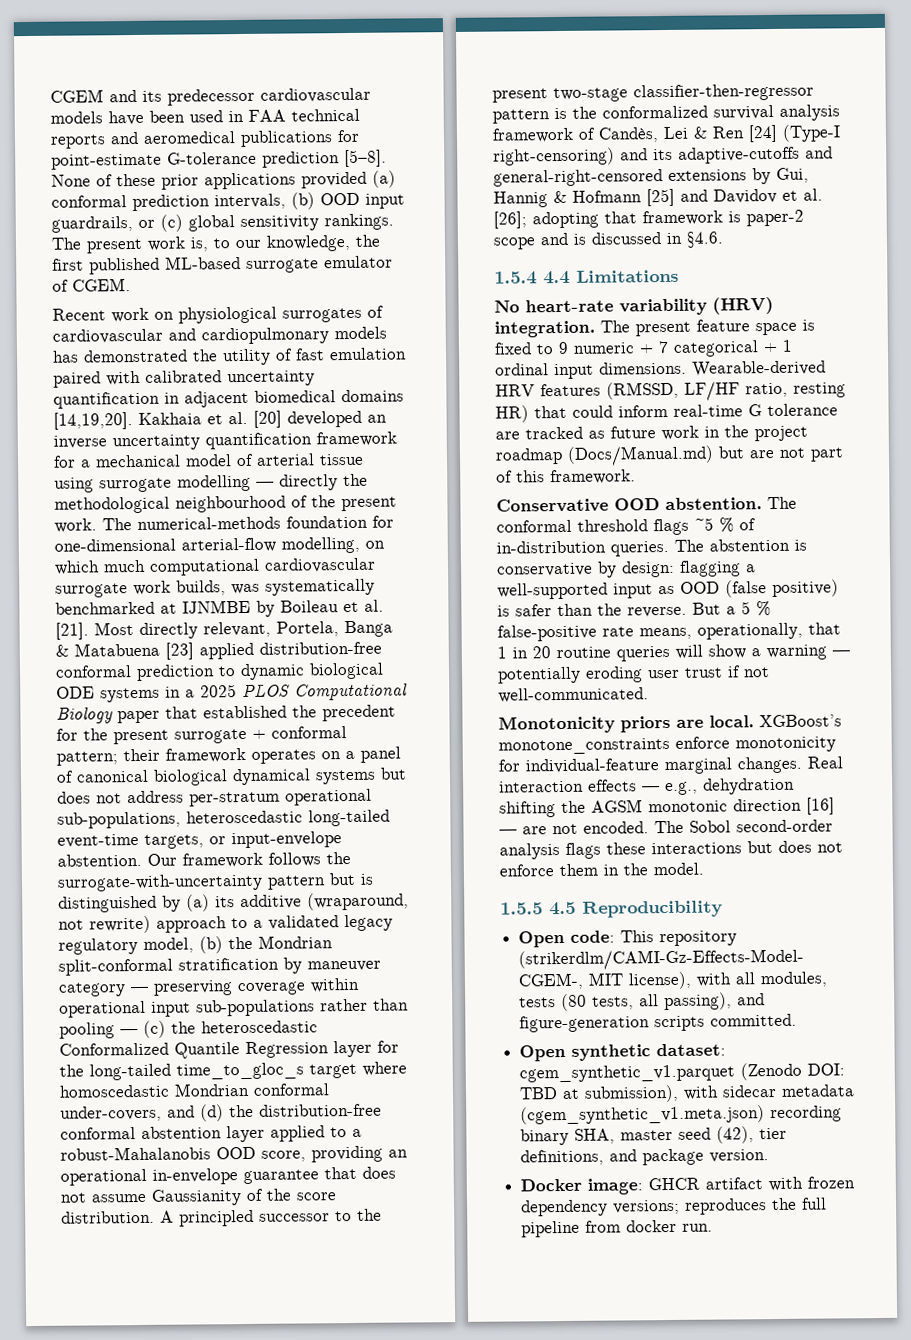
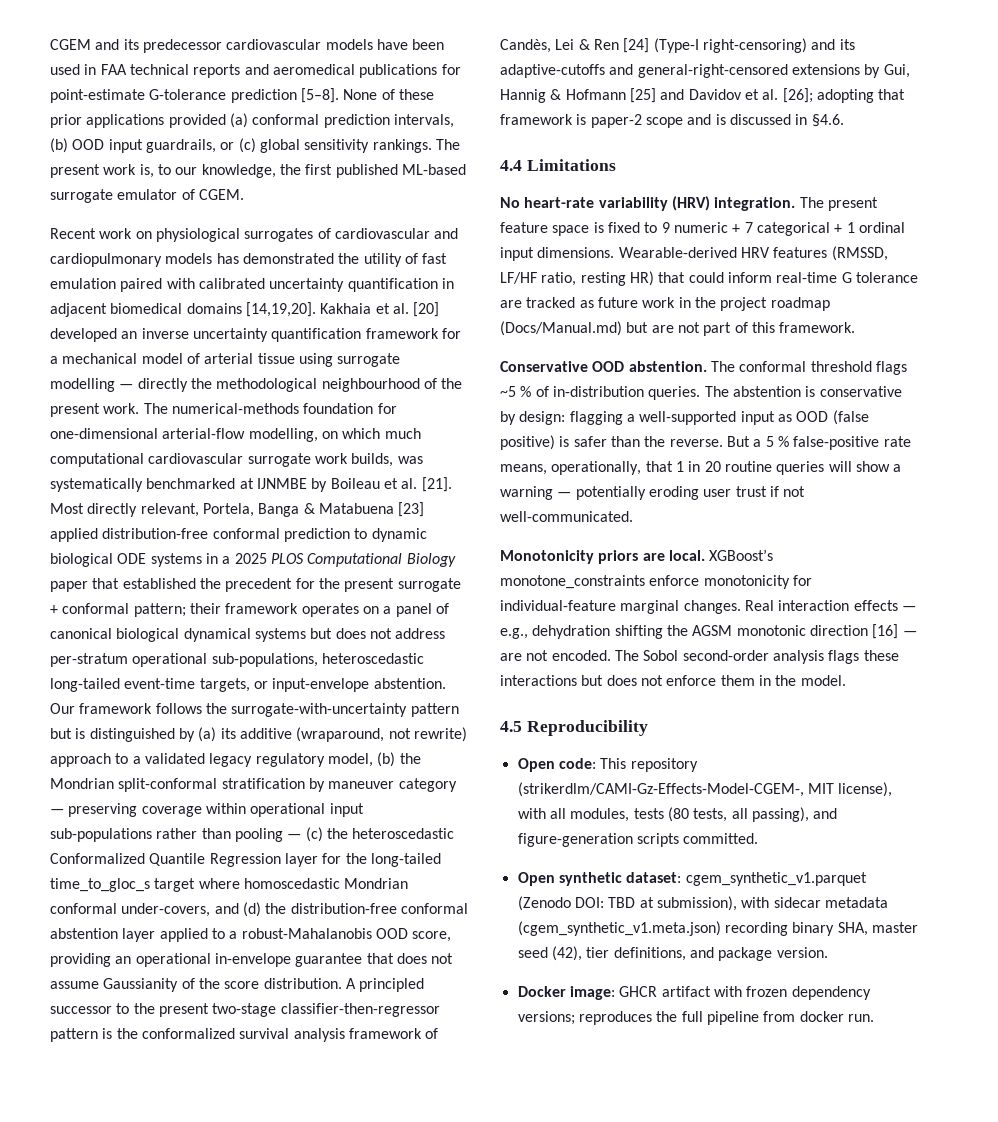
- 1.5.4 4.4 Limitations
+ 4.4 Limitations
- 1.5.5 4.5 Reproducibility
+ 4.5 Reproducibility

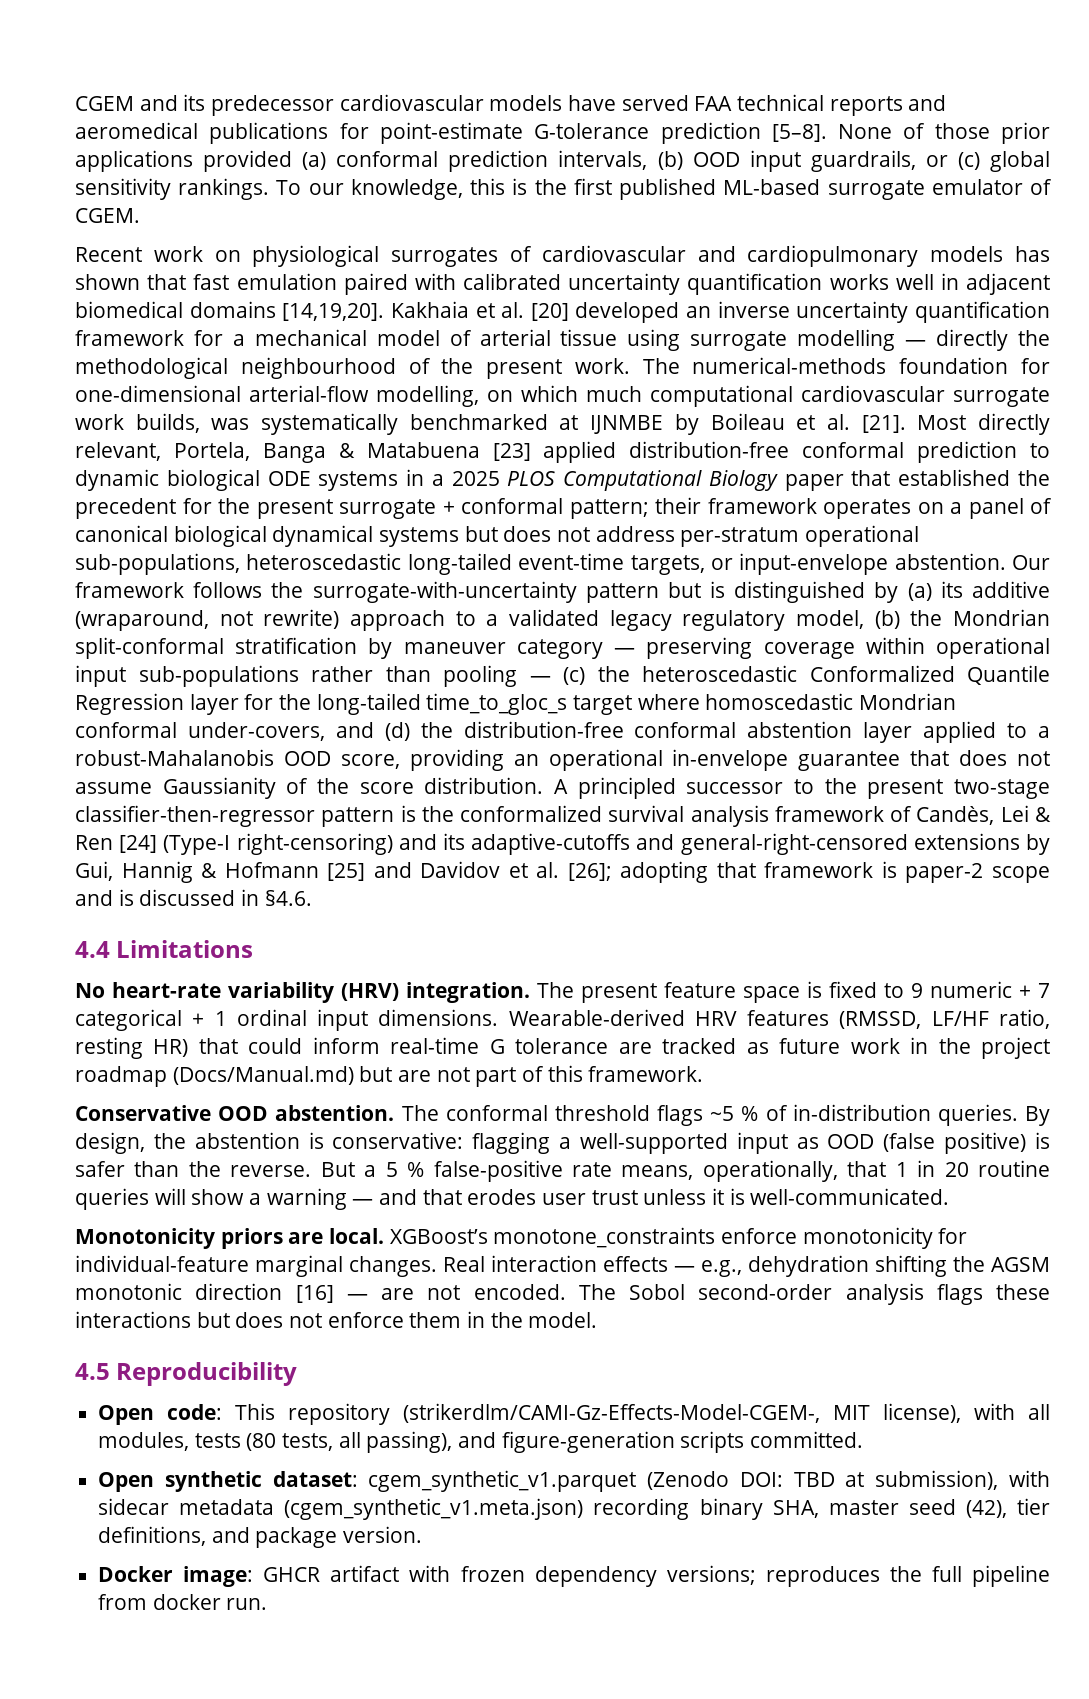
- CGEM and its predecessor cardiovascular models have been used in FAA technical reports and aeromedical publications for point-estimate G-tolerance prediction [5–8].
+ CGEM and its predecessor cardiovascular models have served FAA technical reports and aeromedical publications for point-estimate G-tolerance prediction [5–8].
- None of these prior applications provided (a) conformal prediction intervals, (b) OOD input guardrails, or (c) global sensitivity rankings.
+ None of those prior applications provided (a) conformal prediction intervals, (b) OOD input guardrails, or (c) global sensitivity rankings.
- The present work is, to our knowledge, the first published ML-based surrogate emulator of CGEM.
+ To our knowledge, this is the first published ML-based surrogate emulator of CGEM.
- Recent work on physiological surrogates of cardiovascular and cardiopulmonary models has demonstrated the utility of fast emulation paired with calibrated uncertainty quantification in adjacent biomedical domains [14,19,20].
+ Recent work on physiological surrogates of cardiovascular and cardiopulmonary models has shown that fast emulation paired with calibrated uncertainty quantification works well in adjacent biomedical domains [14,19,20].
- The abstention is conservative by design: flagging a well-supported input as OOD (false positive) is safer than the reverse.
+ By design, the abstention is conservative: flagging a well-supported input as OOD (false positive) is safer than the reverse.
- But a 5 % false-positive rate means, operationally, that 1 in 20 routine queries will show a warning — potentially eroding user trust if not well-communicated.
+ But a 5 % false-positive rate means, operationally, that 1 in 20 routine queries will show a warning — and that erodes user trust unless it is well-communicated.

